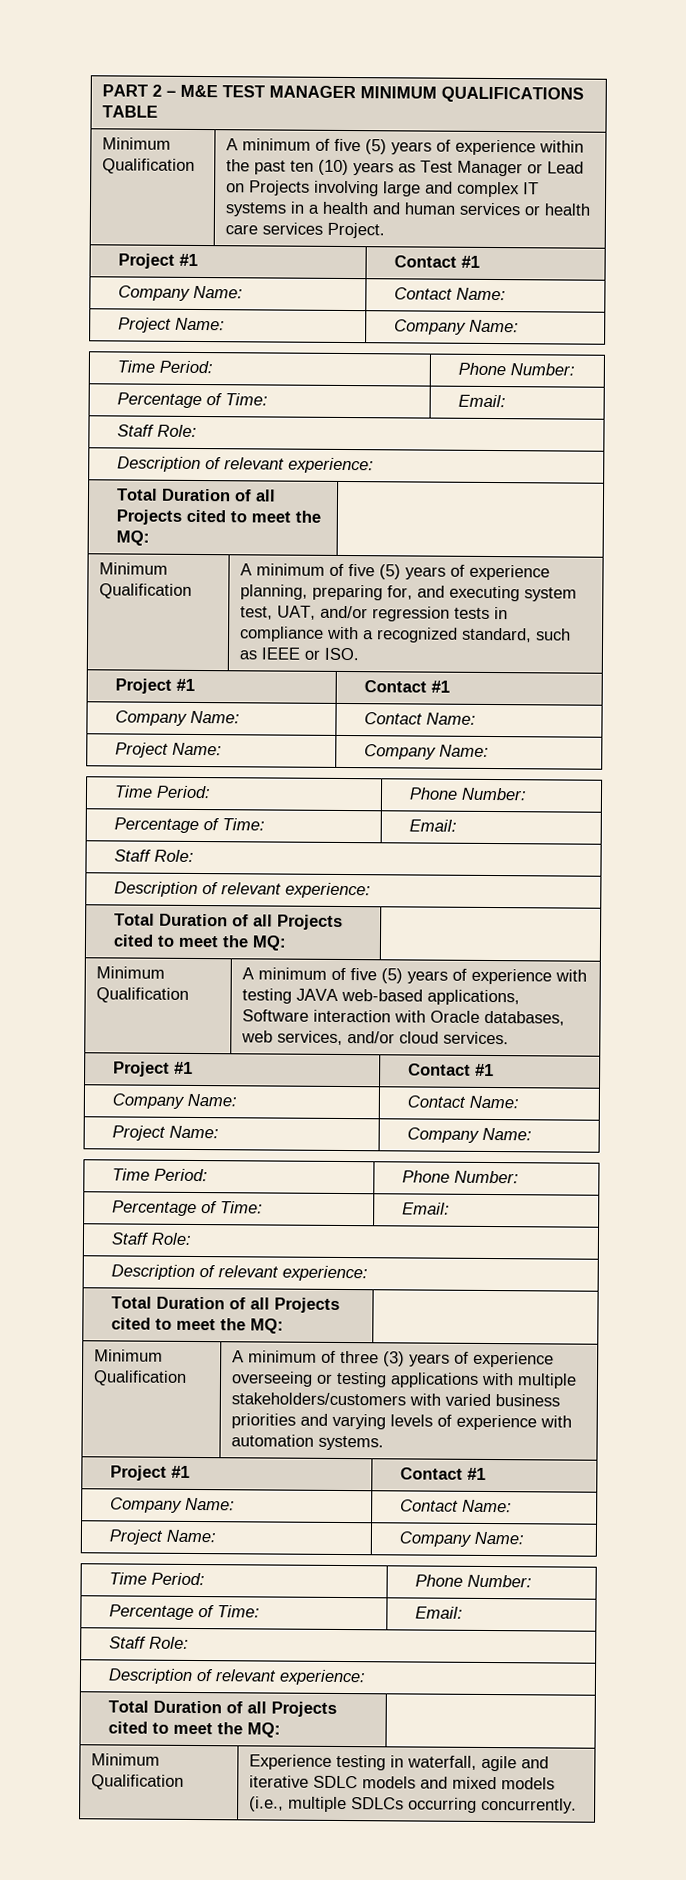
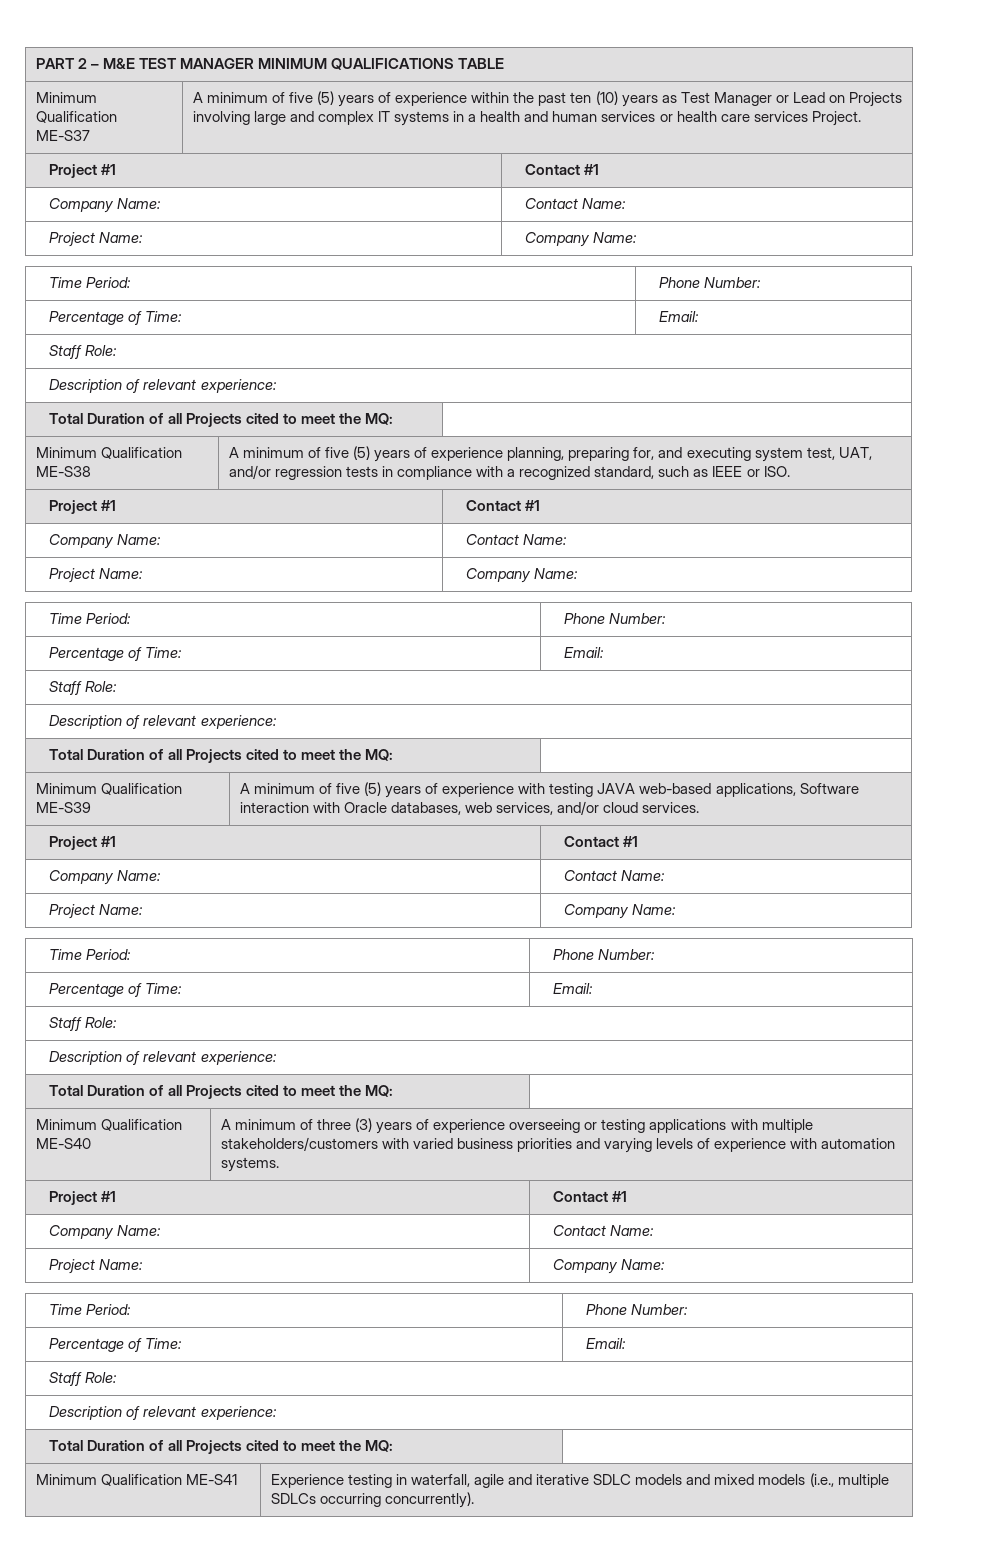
  PART 2 – M&E TEST MANAGER MINIMUM QUALIFICATIONS TABLE
- Minimum Qualification
+ Minimum Qualification ME-S37
- Minimum Qualification | A minimum of five (5) years of experience planning, preparing for, and executing system test, UAT, and/or regression tests in compliance with a recognized standard, such as IEEE or ISO.
+ Minimum Qualification ME-S38 | A minimum of five (5) years of experience planning, preparing for, and executing system test, UAT, and/or regression tests in compliance with a recognized standard, such as IEEE or ISO.
- Minimum Qualification | A minimum of five (5) years of experience with testing JAVA web-based applications, Software interaction with Oracle databases, web services, and/or cloud services.
+ Minimum Qualification ME-S39 | A minimum of five (5) years of experience with testing JAVA web-based applications, Software interaction with Oracle databases, web services, and/or cloud services.
- Minimum Qualification | A minimum of three (3) years of experience overseeing or testing applications with multiple stakeholders/customers with varied business priorities and varying levels of experience with automation systems.
+ Minimum Qualification ME-S40 | A minimum of three (3) years of experience overseeing or testing applications with multiple stakeholders/customers with varied business priorities and varying levels of experience with automation systems.
- Minimum Qualification | Experience testing in waterfall, agile and iterative SDLC models and mixed models (i.e., multiple SDLCs occurring concurrently.
+ Minimum Qualification ME-S41 | Experience testing in waterfall, agile and iterative SDLC models and mixed models (i.e., multiple SDLCs occurring concurrently).

